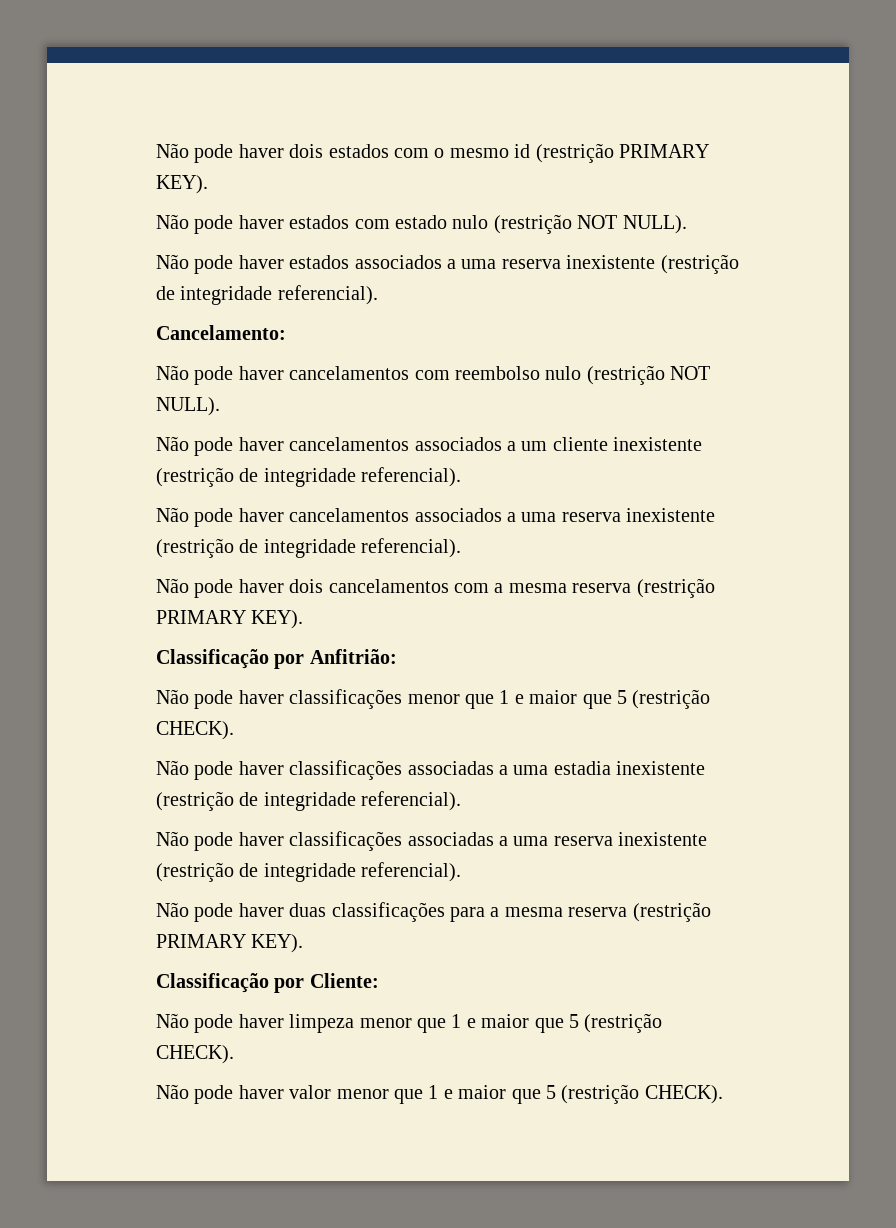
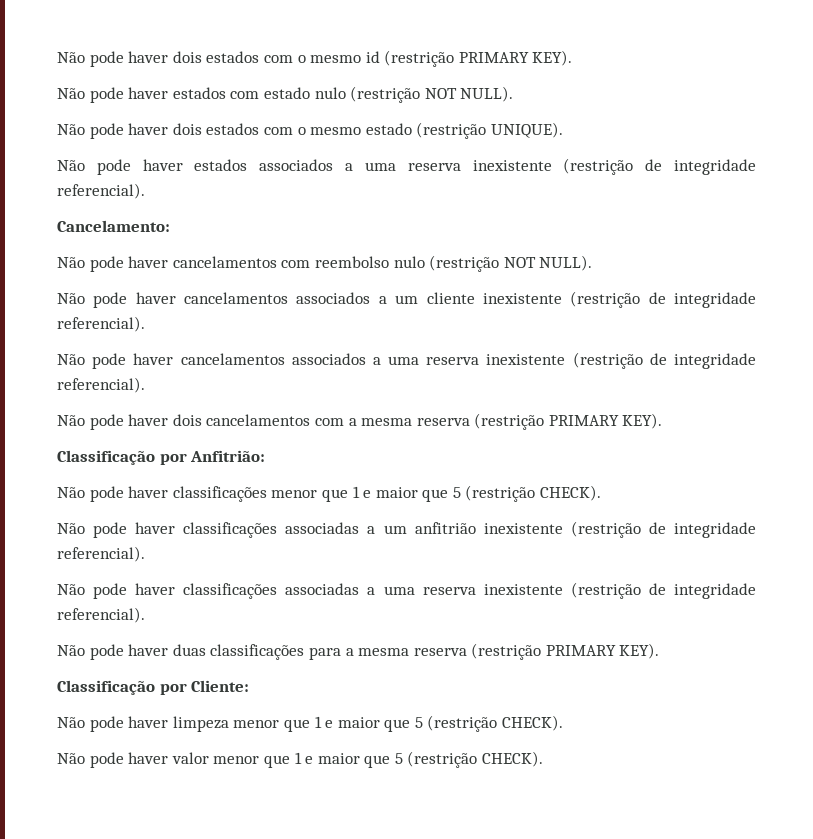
+ Não pode haver dois estados com o mesmo estado (restrição UNIQUE).
- Não pode haver classificações associadas a uma estadia inexistente (restrição de integridade referencial).
+ Não pode haver classificações associadas a um anfitrião inexistente (restrição de integridade referencial).

